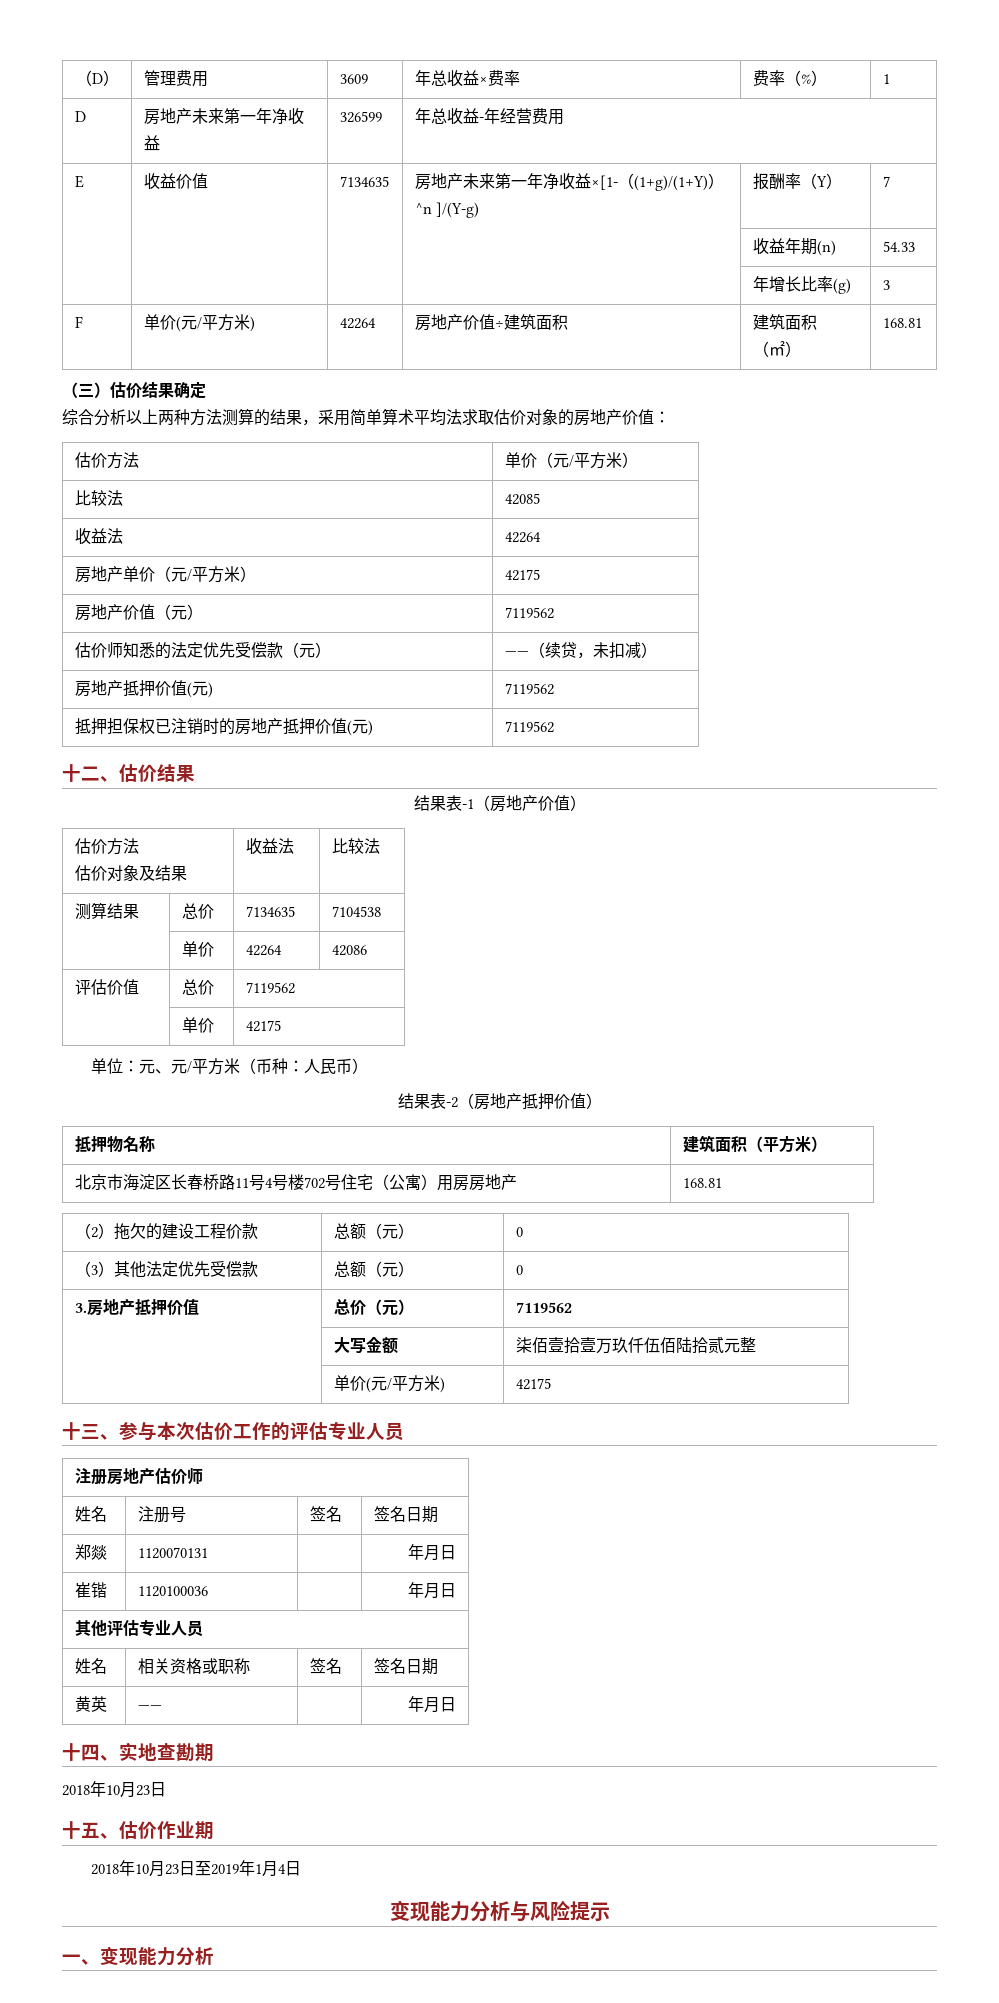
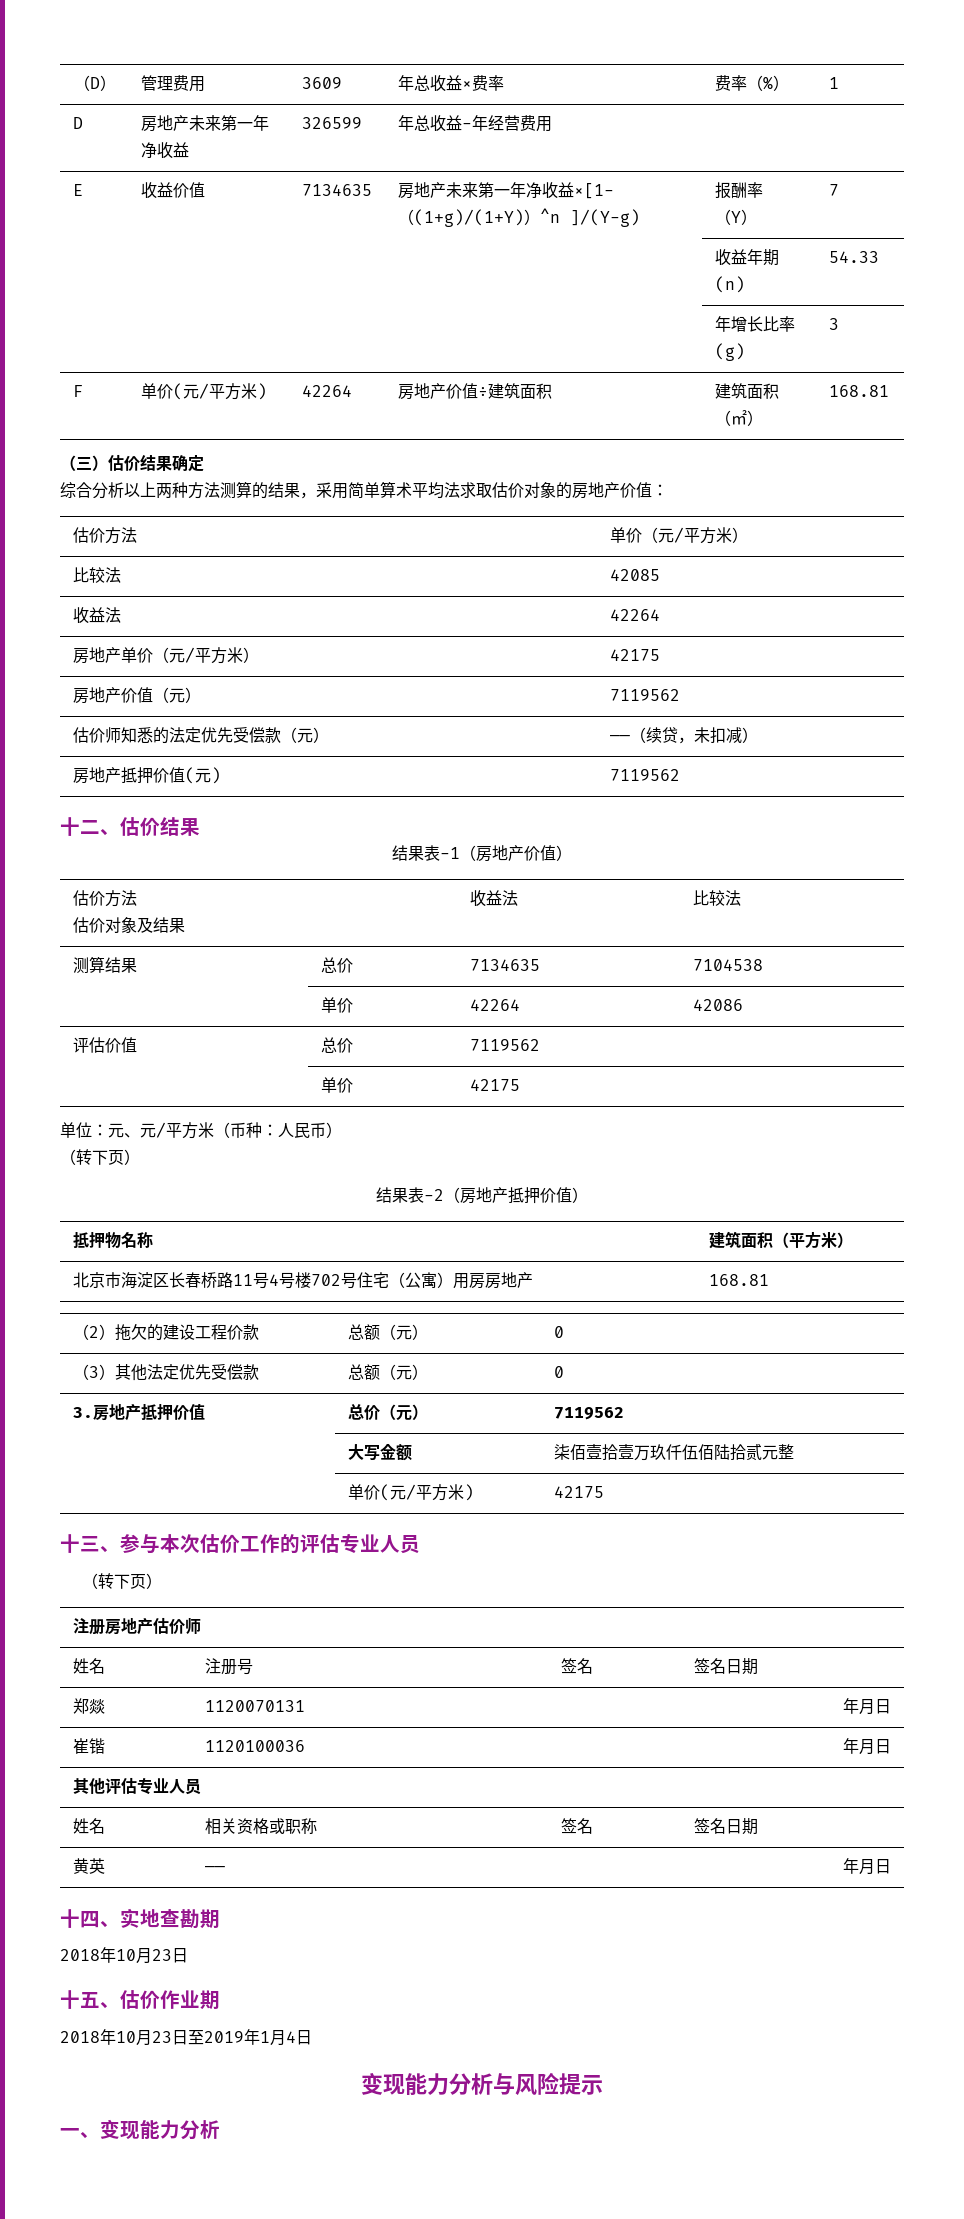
- 抵押担保权已注销时的房地产抵押价值(元) | 7119562
  单位：元、元/平方米（币种：人民币）
+ （转下页）
  十三、参与本次估价工作的评估专业人员
+ （转下页）

